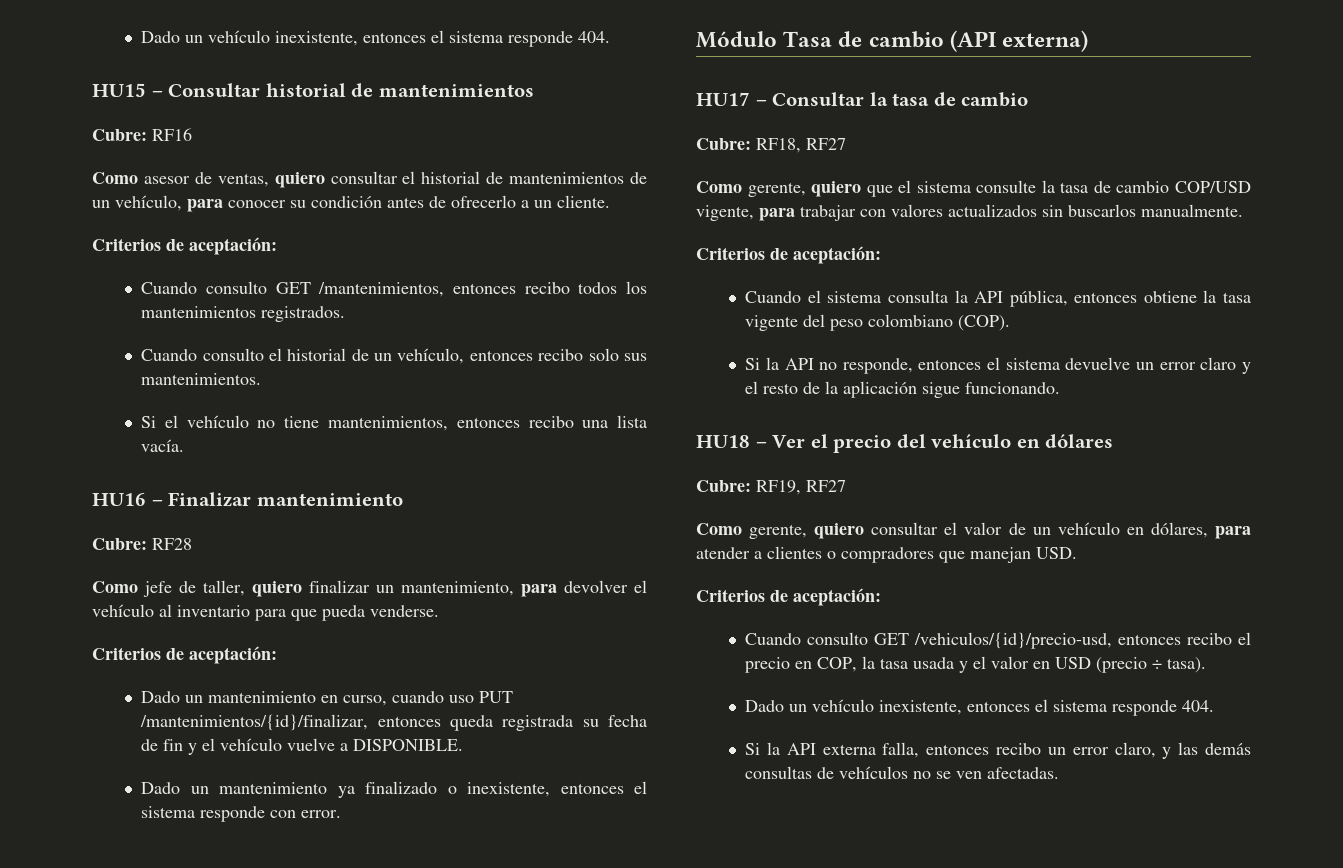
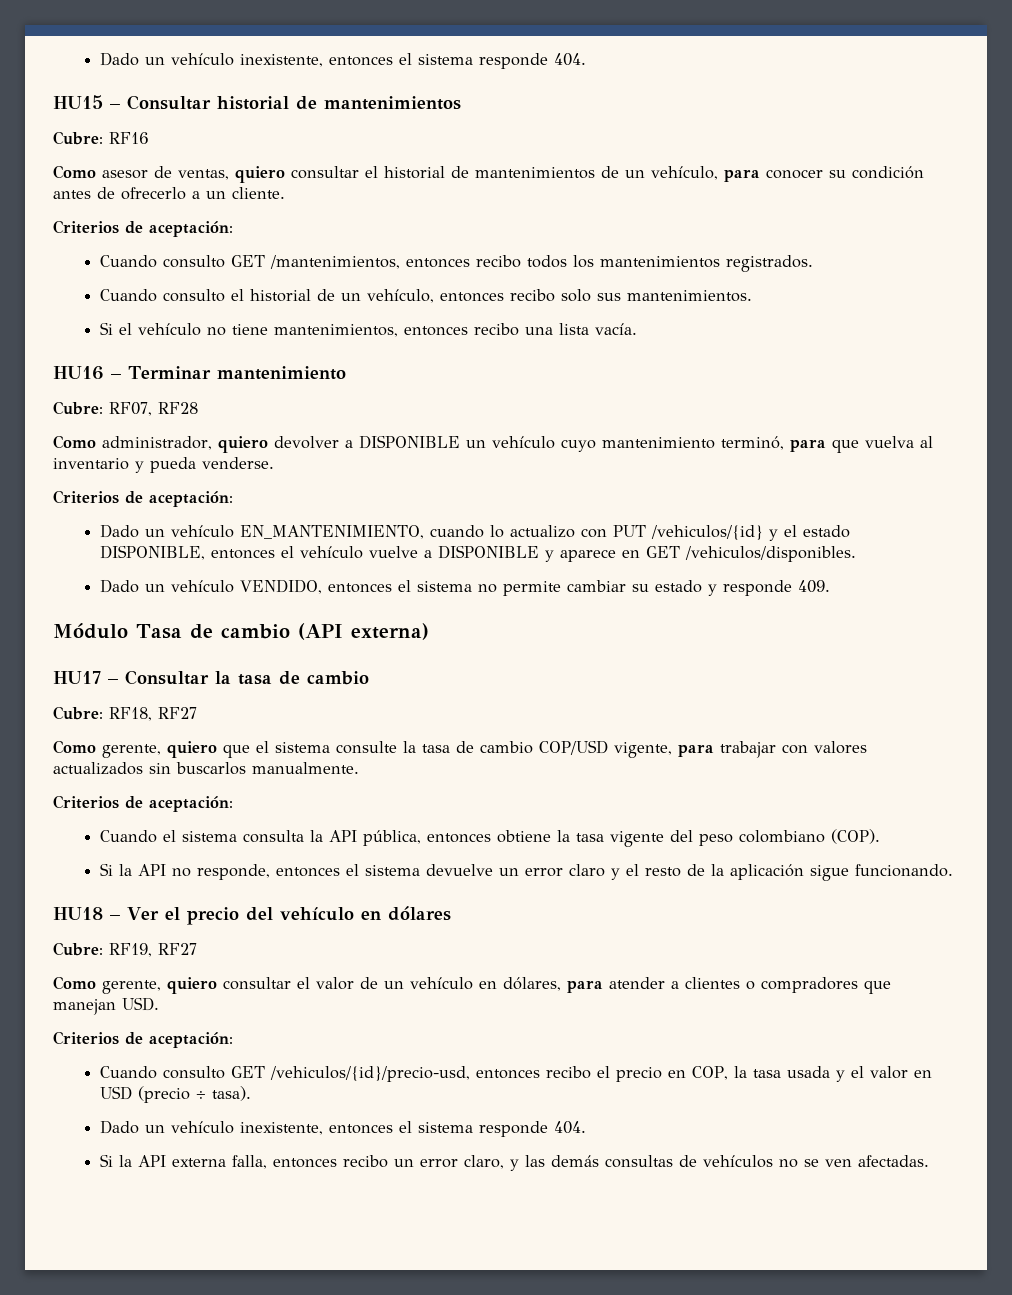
- HU16 – Finalizar mantenimiento
+ HU16 – Terminar mantenimiento
- Cubre: RF28
+ Cubre: RF07, RF28
- Como jefe de taller, quiero finalizar un mantenimiento, para devolver el vehículo al inventario para que pueda venderse.
+ Como administrador, quiero devolver a DISPONIBLE un vehículo cuyo mantenimiento terminó, para que vuelva al inventario y pueda venderse.
- Dado un mantenimiento en curso, cuando uso PUT /mantenimientos/{id}/finalizar, entonces queda registrada su fecha de fin y el vehículo vuelve a DISPONIBLE.
- Dado un mantenimiento ya finalizado o inexistente, entonces el sistema responde con error.
+ Dado un vehículo EN_MANTENIMIENTO, cuando lo actualizo con PUT /vehiculos/{id} y el estado DISPONIBLE, entonces el vehículo vuelve a DISPONIBLE y aparece en GET /vehiculos/disponibles.
+ Dado un vehículo VENDIDO, entonces el sistema no permite cambiar su estado y responde 409.

